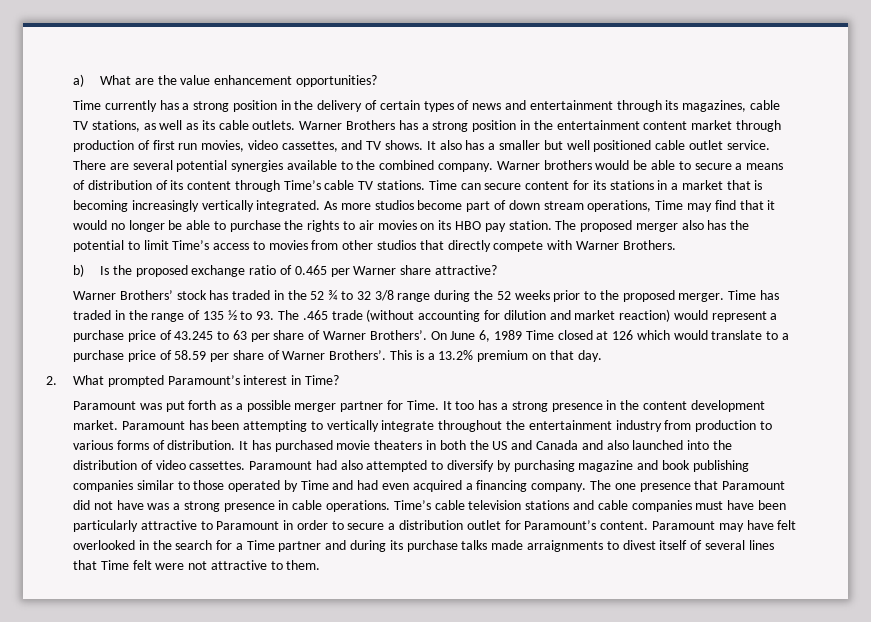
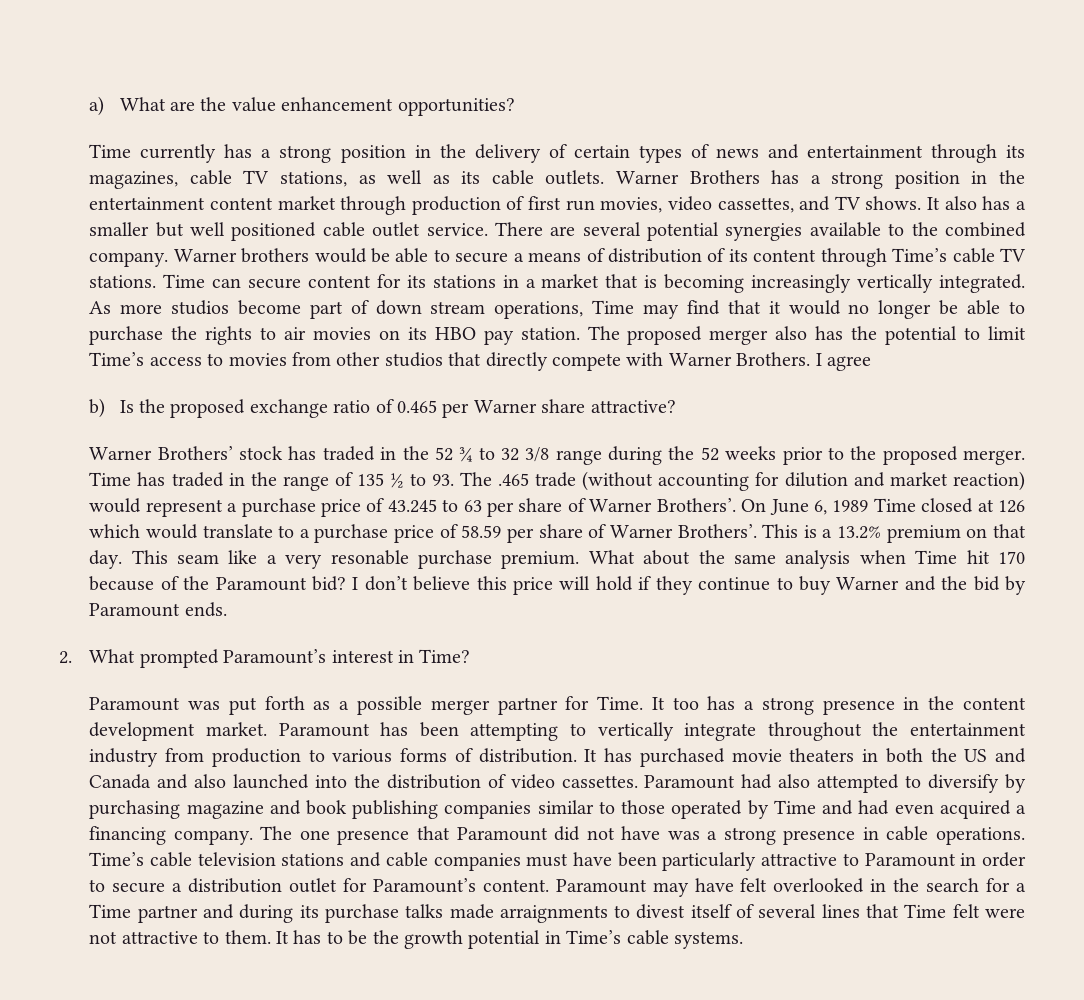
+ I agree
+ This seam like a very resonable purchase premium. What about the same analysis when Time hit 170 because of the Paramount bid? I don’t believe this price will hold if they continue to buy Warner and the bid by Paramount ends.
+ It has to be the growth potential in Time’s cable systems.

